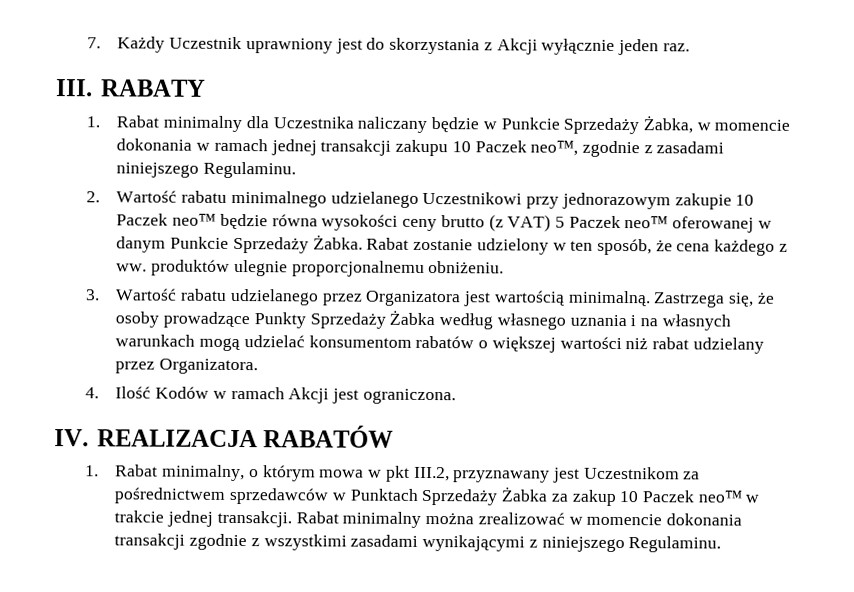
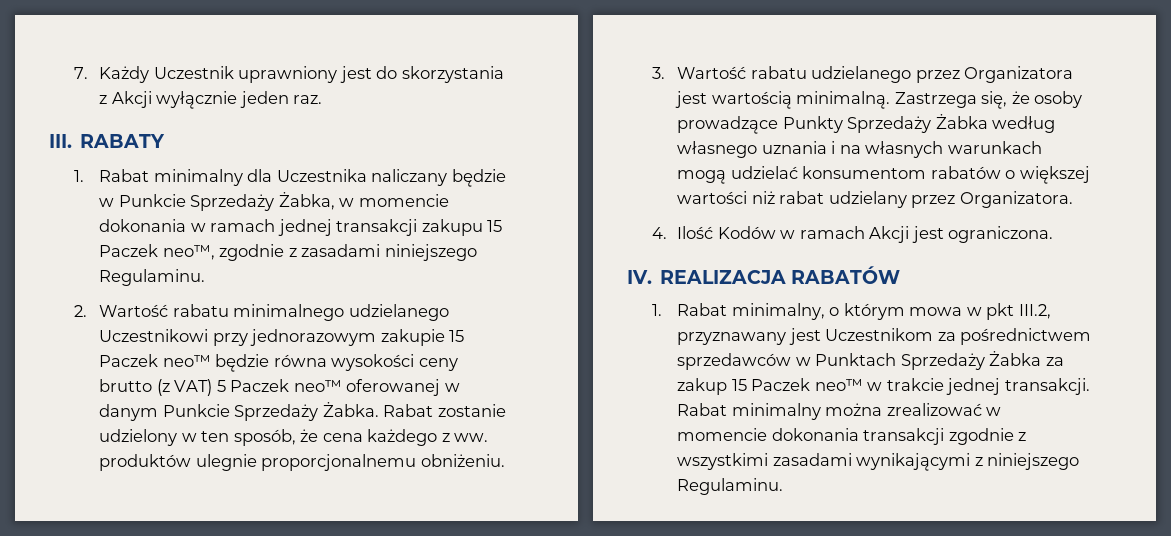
- 1. Rabat minimalny dla Uczestnika naliczany będzie w Punkcie Sprzedaży Żabka, w momencie dokonania w ramach jednej transakcji zakupu 10 Paczek neo™, zgodnie z zasadami niniejszego Regulaminu.
+ 1. Rabat minimalny dla Uczestnika naliczany będzie w Punkcie Sprzedaży Żabka, w momencie dokonania w ramach jednej transakcji zakupu 15 Paczek neo™, zgodnie z zasadami niniejszego Regulaminu.
- 2. Wartość rabatu minimalnego udzielanego Uczestnikowi przy jednorazowym zakupie 10 Paczek neo™ będzie równa wysokości ceny brutto (z VAT) 5 Paczek neo™ oferowanej w danym Punkcie Sprzedaży Żabka.
+ 2. Wartość rabatu minimalnego udzielanego Uczestnikowi przy jednorazowym zakupie 15 Paczek neo™ będzie równa wysokości ceny brutto (z VAT) 5 Paczek neo™ oferowanej w danym Punkcie Sprzedaży Żabka.
- 1. Rabat minimalny, o którym mowa w pkt III.2, przyznawany jest Uczestnikom za pośrednictwem sprzedawców w Punktach Sprzedaży Żabka za zakup 10 Paczek neo™ w trakcie jednej transakcji.
+ 1. Rabat minimalny, o którym mowa w pkt III.2, przyznawany jest Uczestnikom za pośrednictwem sprzedawców w Punktach Sprzedaży Żabka za zakup 15 Paczek neo™ w trakcie jednej transakcji.

